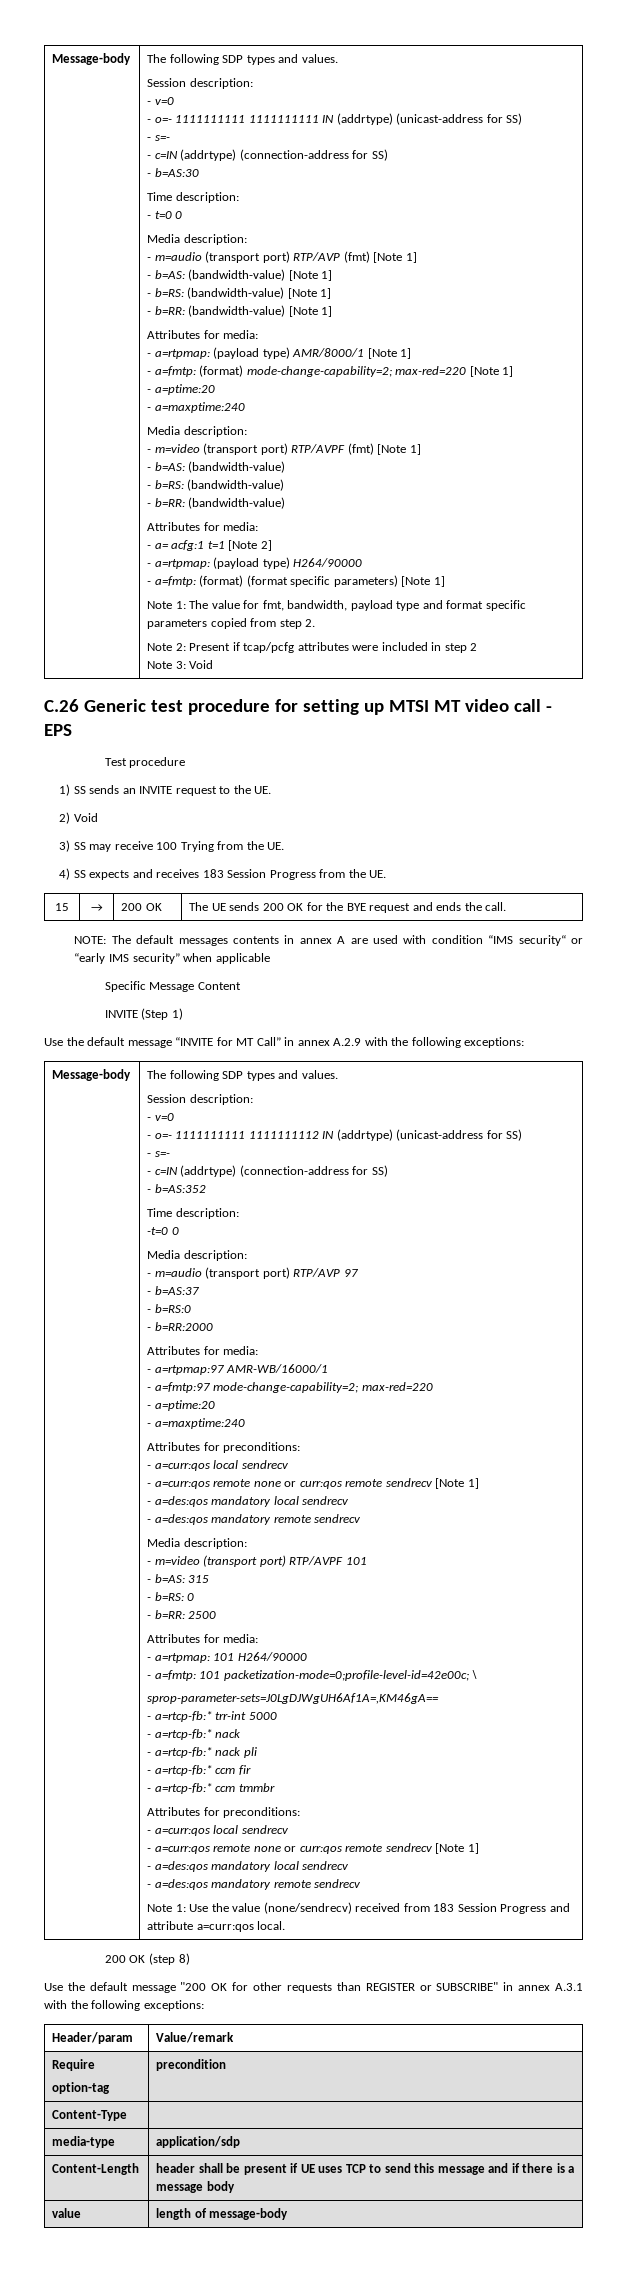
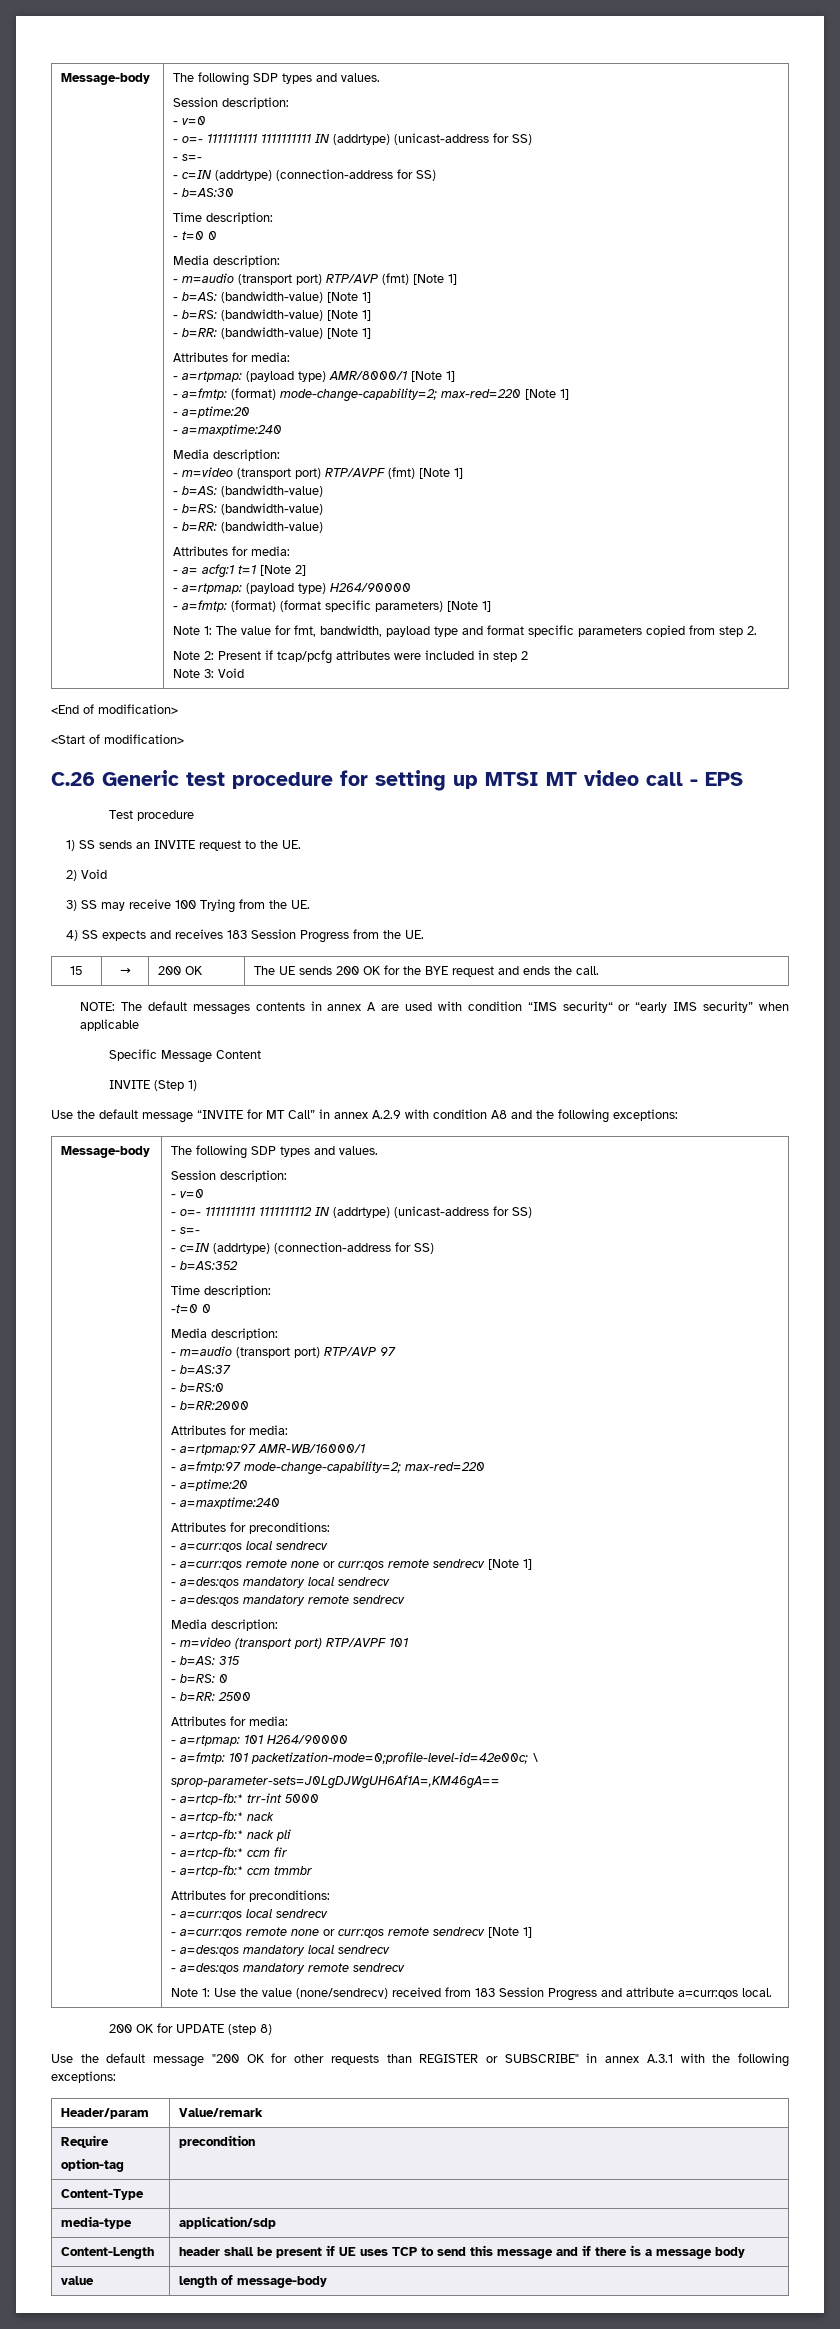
+ <End of modification>
+ <Start of modification>
- Use the default message “INVITE for MT Call” in annex A.2.9 with the following exceptions:
+ Use the default message “INVITE for MT Call” in annex A.2.9 with condition A8 and the following exceptions:
- 200 OK (step 8)
+ 200 OK for UPDATE (step 8)

